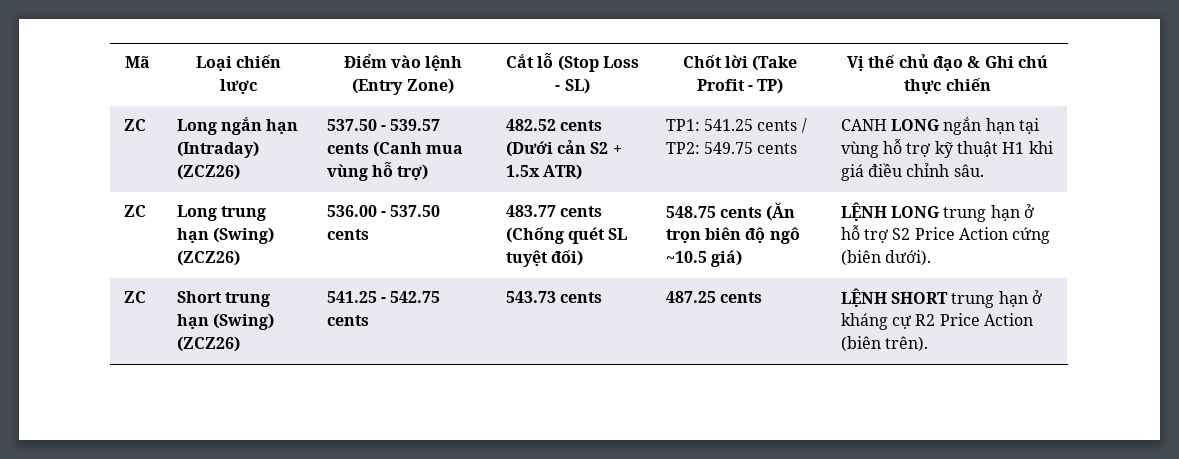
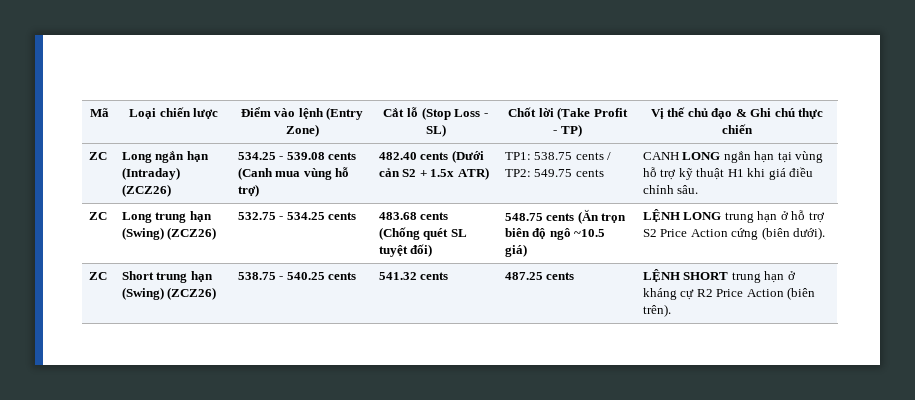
- 537.50 - 539.57 cents (Canh mua vùng hỗ trợ)
+ 534.25 - 539.08 cents (Canh mua vùng hỗ trợ)
- 482.52 cents (Dưới cản S2 + 1.5x ATR)
+ 482.40 cents (Dưới cản S2 + 1.5x ATR)
- TP1: 541.25 cents / TP2: 549.75 cents
+ TP1: 538.75 cents / TP2: 549.75 cents
- ZC | Long trung hạn (Swing) (ZCZ26) | 536.00 - 537.50 cents | 483.77 cents (Chống quét SL tuyệt đối) | 548.75 cents (Ăn trọn biên độ ngô ~10.5 giá) | LỆNH LONG trung hạn ở hỗ trợ S2 Price Action cứng (biên dưới).
+ ZC | Long trung hạn (Swing) (ZCZ26) | 532.75 - 534.25 cents | 483.68 cents (Chống quét SL tuyệt đối) | 548.75 cents (Ăn trọn biên độ ngô ~10.5 giá) | LỆNH LONG trung hạn ở hỗ trợ S2 Price Action cứng (biên dưới).
- ZC | Short trung hạn (Swing) (ZCZ26) | 541.25 - 542.75 cents | 543.73 cents | 487.25 cents | LỆNH SHORT trung hạn ở kháng cự R2 Price Action (biên trên).
+ ZC | Short trung hạn (Swing) (ZCZ26) | 538.75 - 540.25 cents | 541.32 cents | 487.25 cents | LỆNH SHORT trung hạn ở kháng cự R2 Price Action (biên trên).

